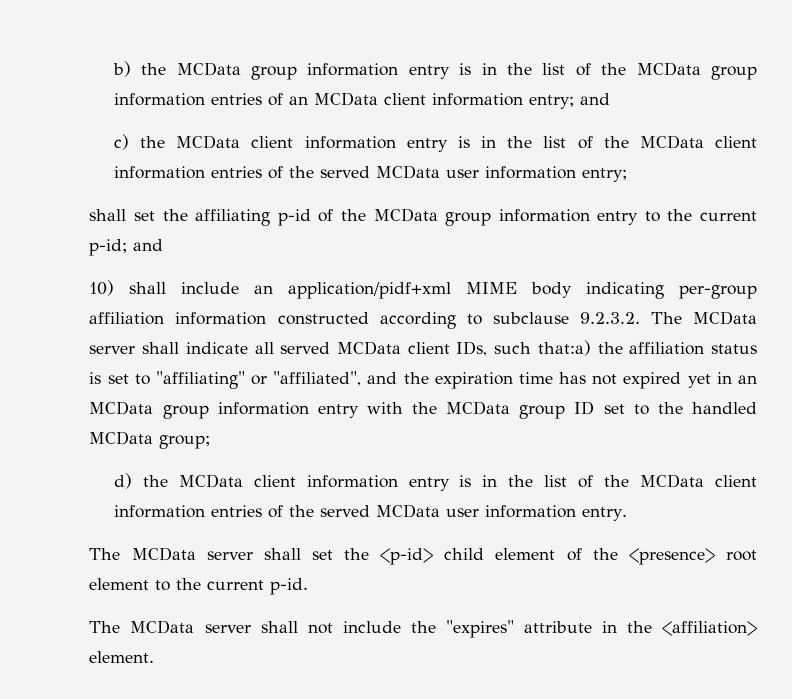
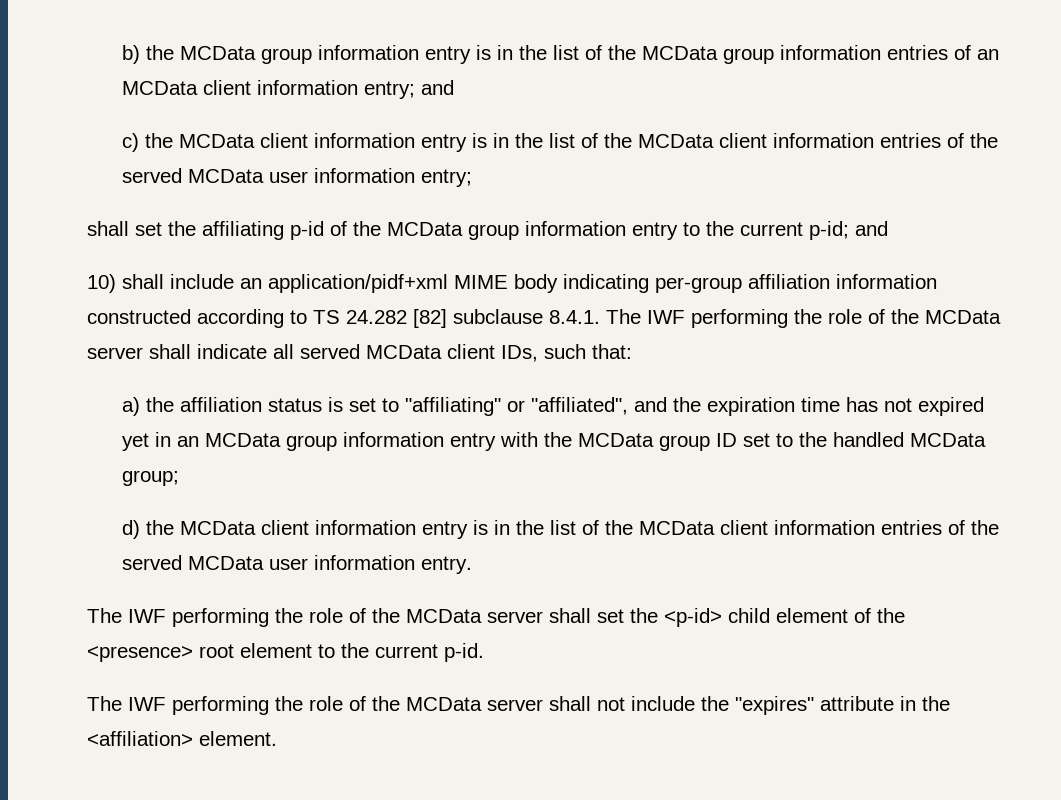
- 10) shall include an application/pidf+xml MIME body indicating per-group affiliation information constructed according to subclause 9.2.3.2. The MCData server shall indicate all served MCData client IDs, such that:a) the affiliation status is set to "affiliating" or "affiliated", and the expiration time has not expired yet in an MCData group information entry with the MCData group ID set to the handled MCData group;
+ 10) shall include an application/pidf+xml MIME body indicating per-group affiliation information constructed according to TS 24.282 [82] subclause 8.4.1. The IWF performing the role of the MCData server shall indicate all served MCData client IDs, such that:
+ a) the affiliation status is set to "affiliating" or "affiliated", and the expiration time has not expired yet in an MCData group information entry with the MCData group ID set to the handled MCData group;
- The MCData server shall set the <p-id> child element of the <presence> root element to the current p-id.
+ The IWF performing the role of the MCData server shall set the <p-id> child element of the <presence> root element to the current p-id.
- The MCData server shall not include the "expires" attribute in the <affiliation> element.
+ The IWF performing the role of the MCData server shall not include the "expires" attribute in the <affiliation> element.

